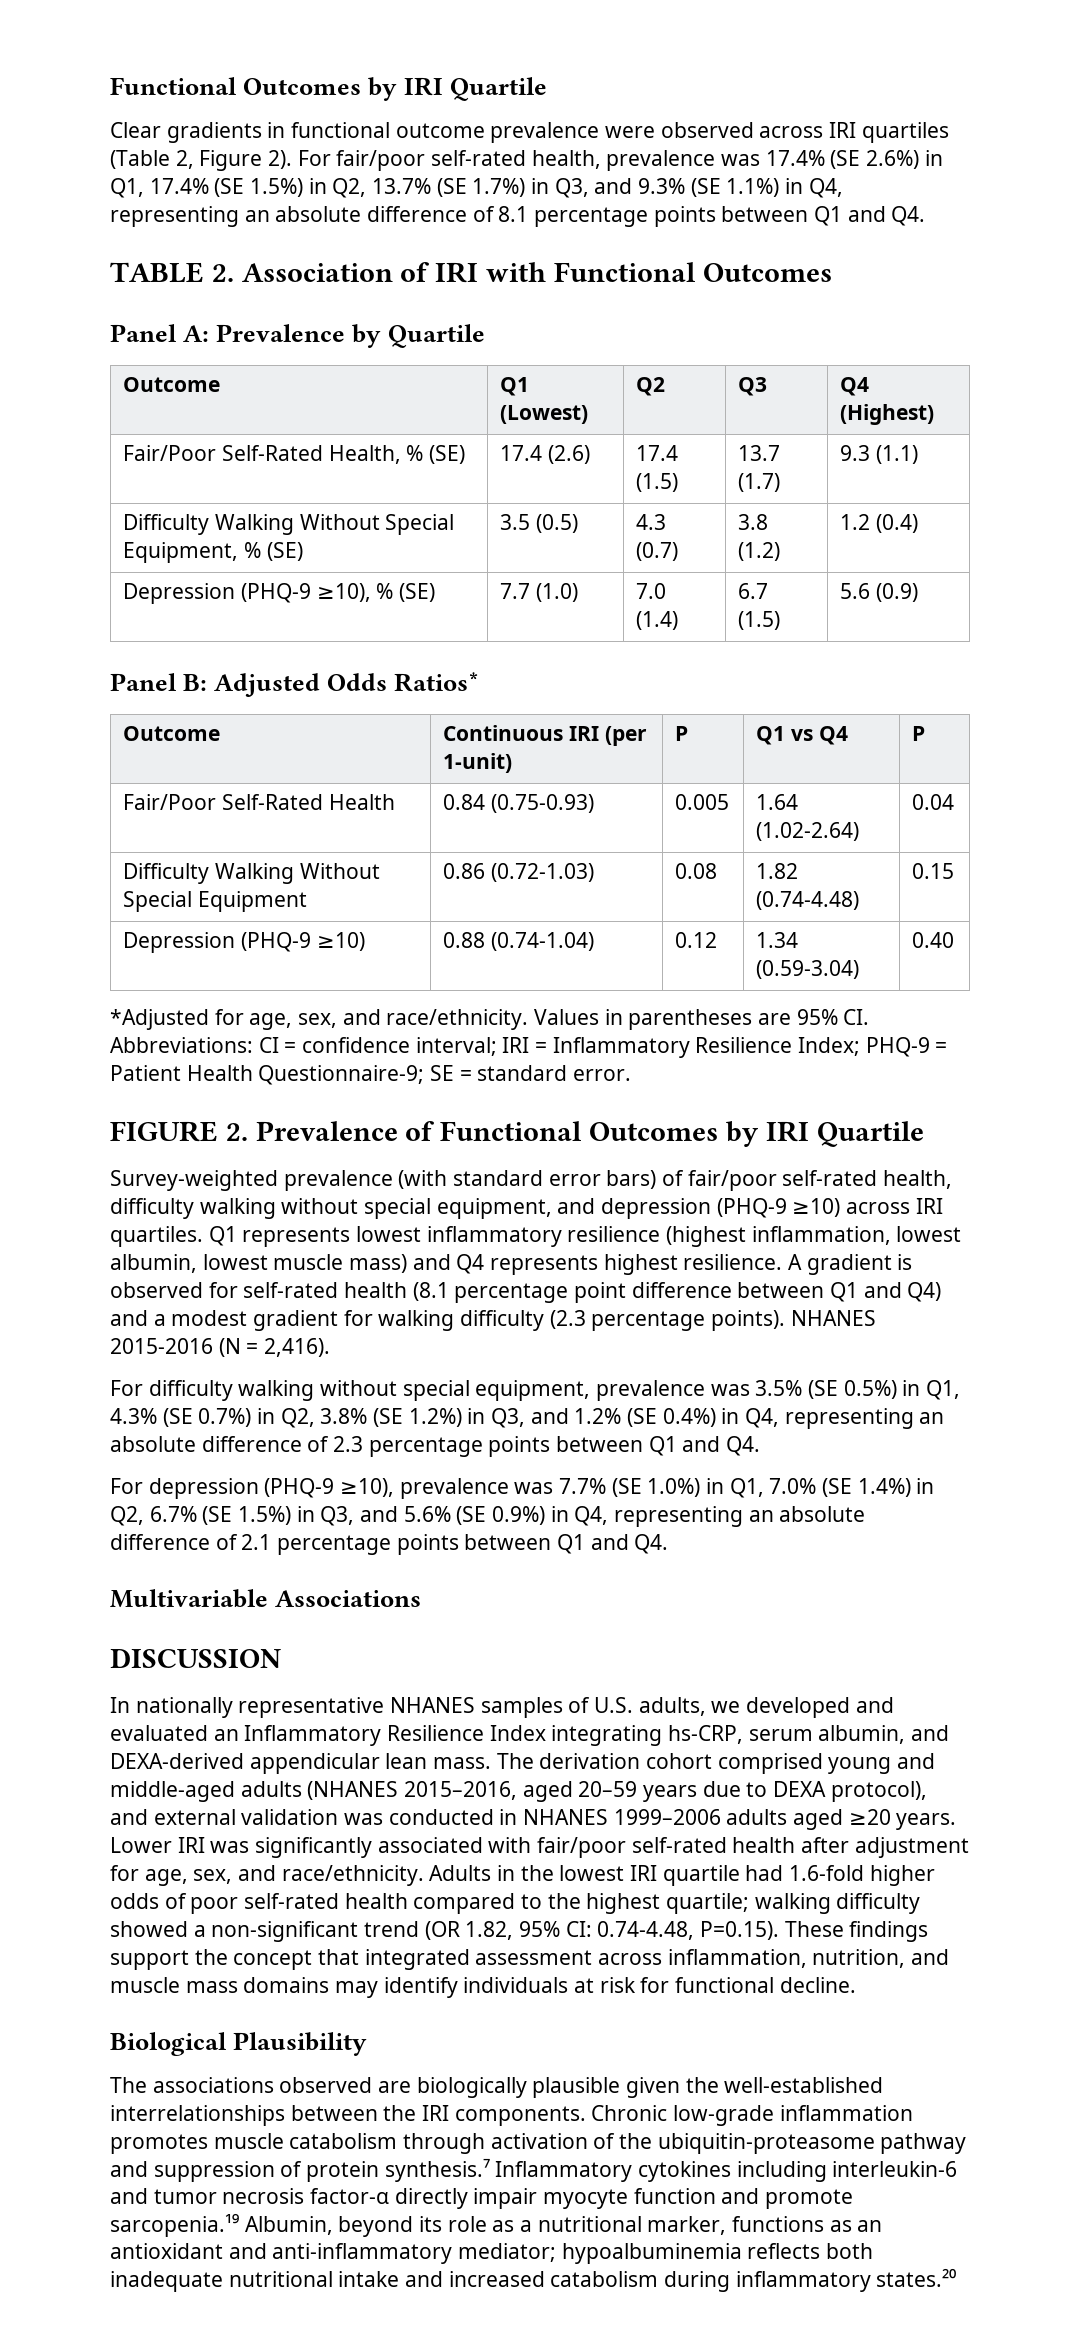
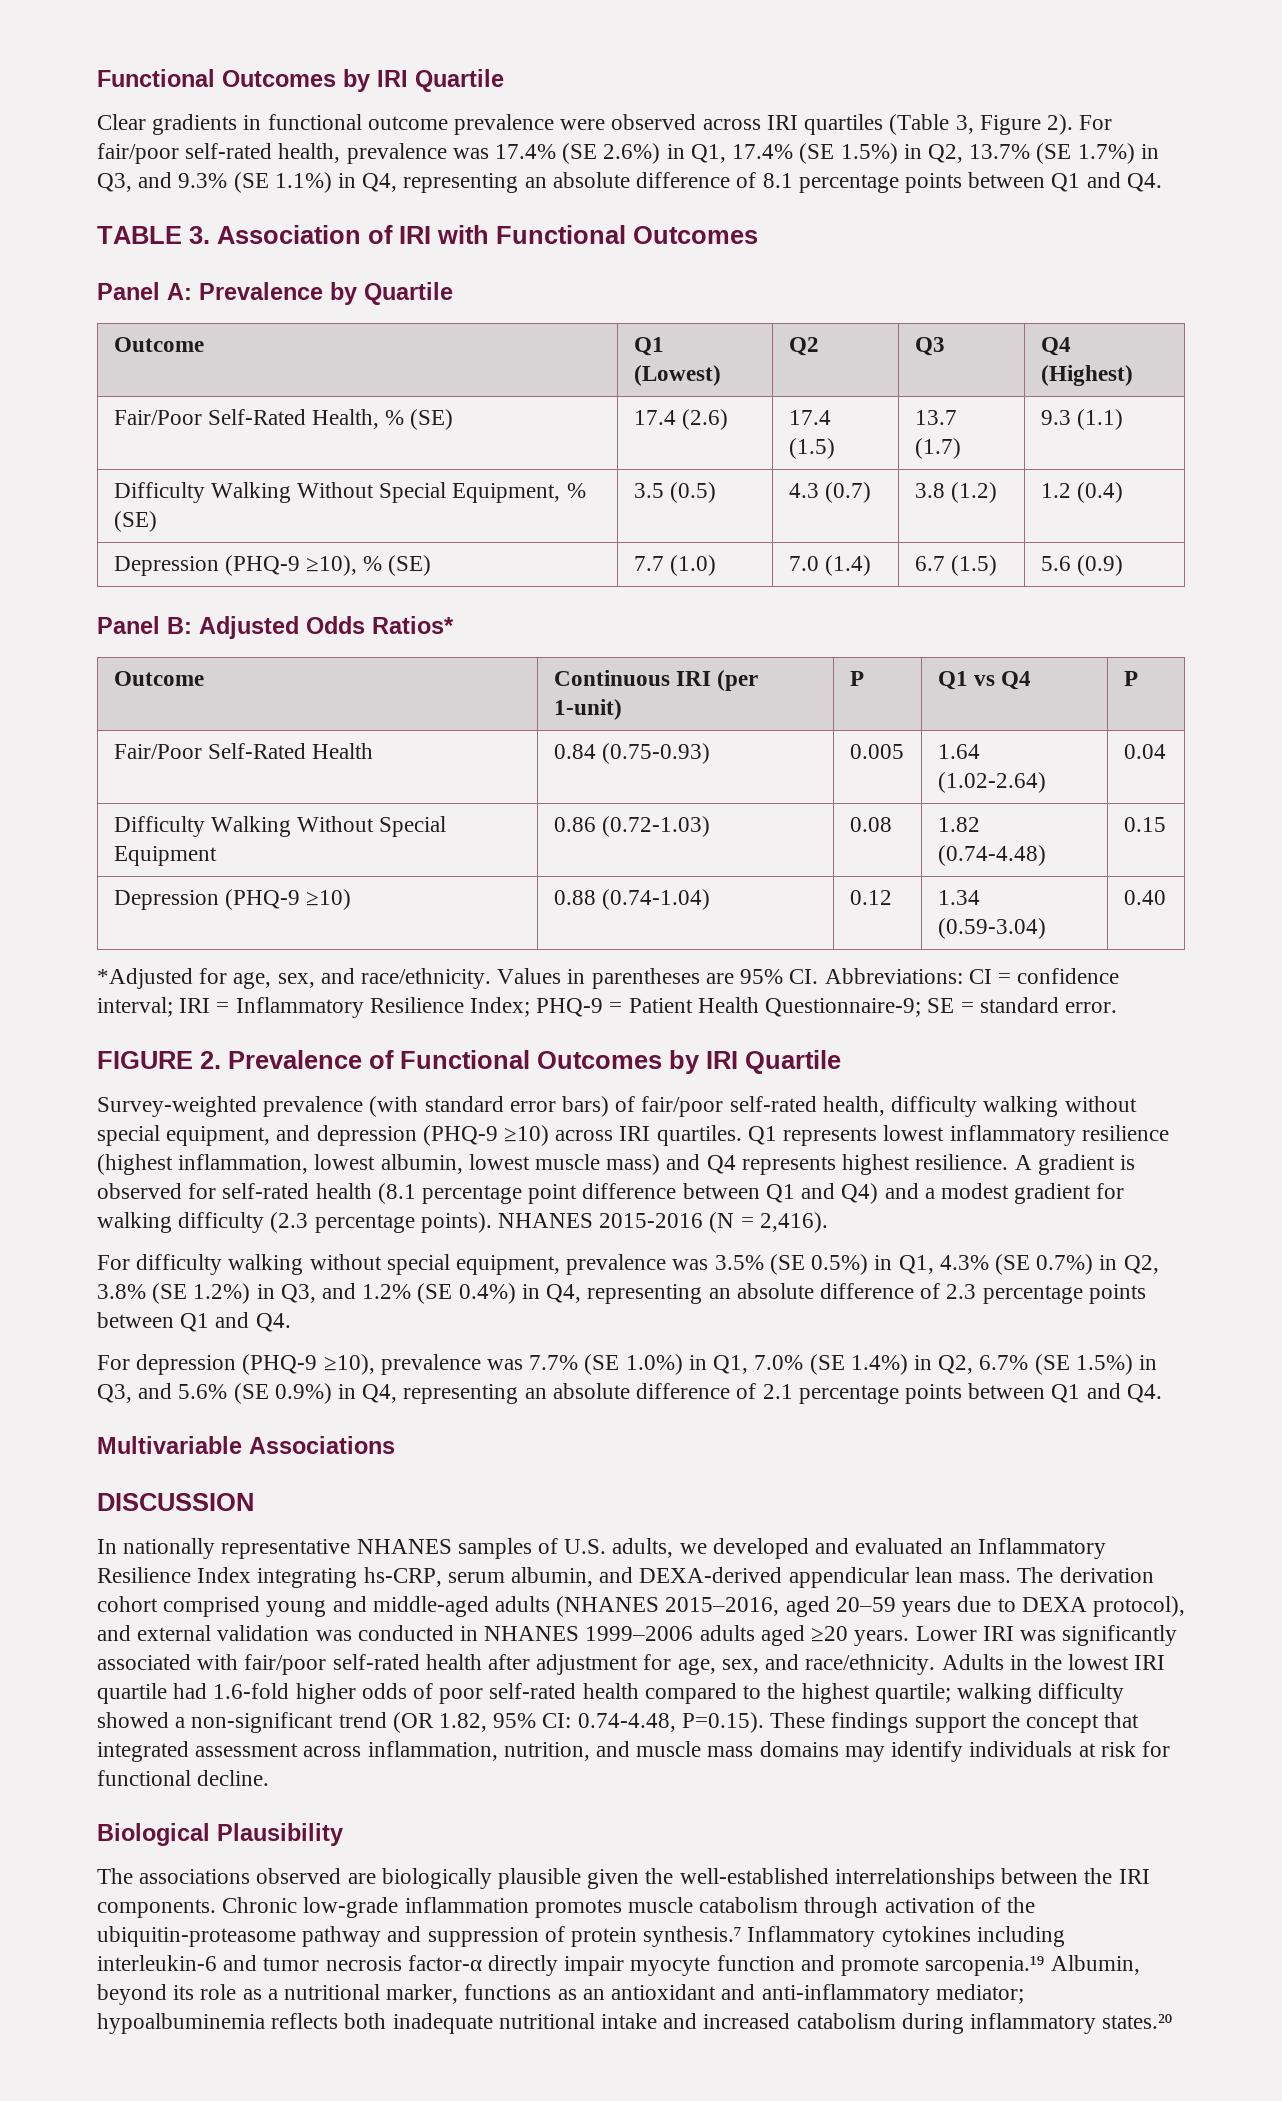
- Clear gradients in functional outcome prevalence were observed across IRI quartiles (Table 2, Figure 2).
+ Clear gradients in functional outcome prevalence were observed across IRI quartiles (Table 3, Figure 2).
- TABLE 2. Association of IRI with Functional Outcomes
+ TABLE 3. Association of IRI with Functional Outcomes

